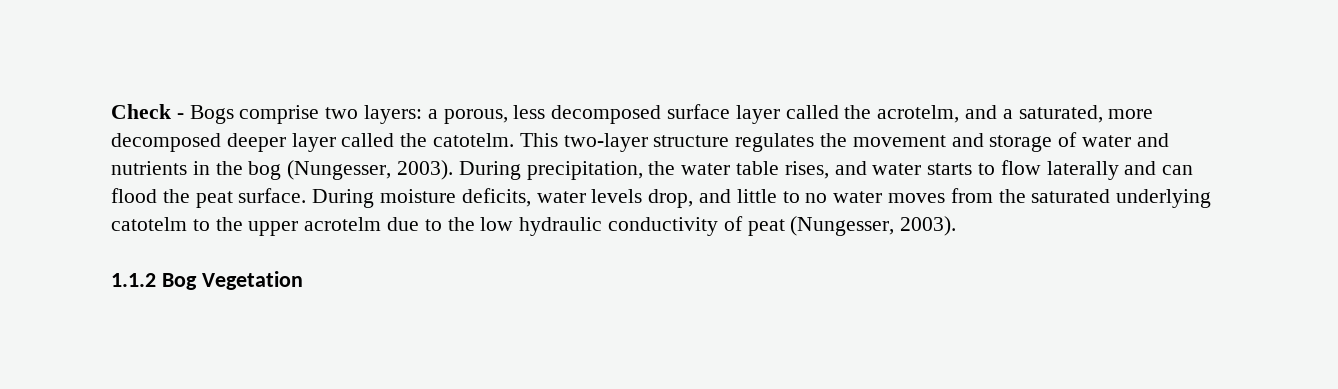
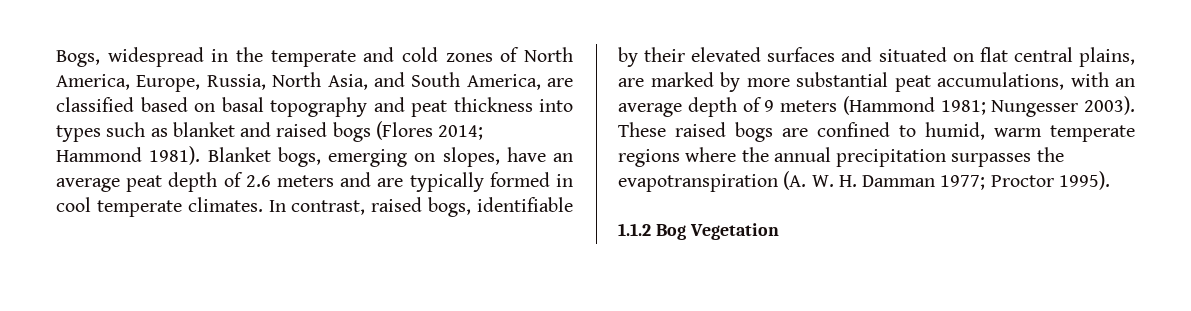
- Check - Bogs comprise two layers: a porous, less decomposed surface layer called the acrotelm, and a saturated, more decomposed deeper layer called the catotelm. This two-layer structure regulates the movement and storage of water and nutrients in the bog (Nungesser, 2003). During precipitation, the water table rises, and water starts to flow laterally and can flood the peat surface. During moisture deficits, water levels drop, and little to no water moves from the saturated underlying catotelm to the upper acrotelm due to the low hydraulic conductivity of peat (Nungesser, 2003).
+ Bogs, widespread in the temperate and cold zones of North America, Europe, Russia, North Asia, and South America, are classified based on basal topography and peat thickness into types such as blanket and raised bogs (Flores 2014; Hammond 1981). Blanket bogs, emerging on slopes, have an average peat depth of 2.6 meters and are typically formed in cool temperate climates. In contrast, raised bogs, identifiable by their elevated surfaces and situated on flat central plains, are marked by more substantial peat accumulations, with an average depth of 9 meters (Hammond 1981; Nungesser 2003). These raised bogs are confined to humid, warm temperate regions where the annual precipitation surpasses the evapotranspiration (A. W. H. Damman 1977; Proctor 1995).

